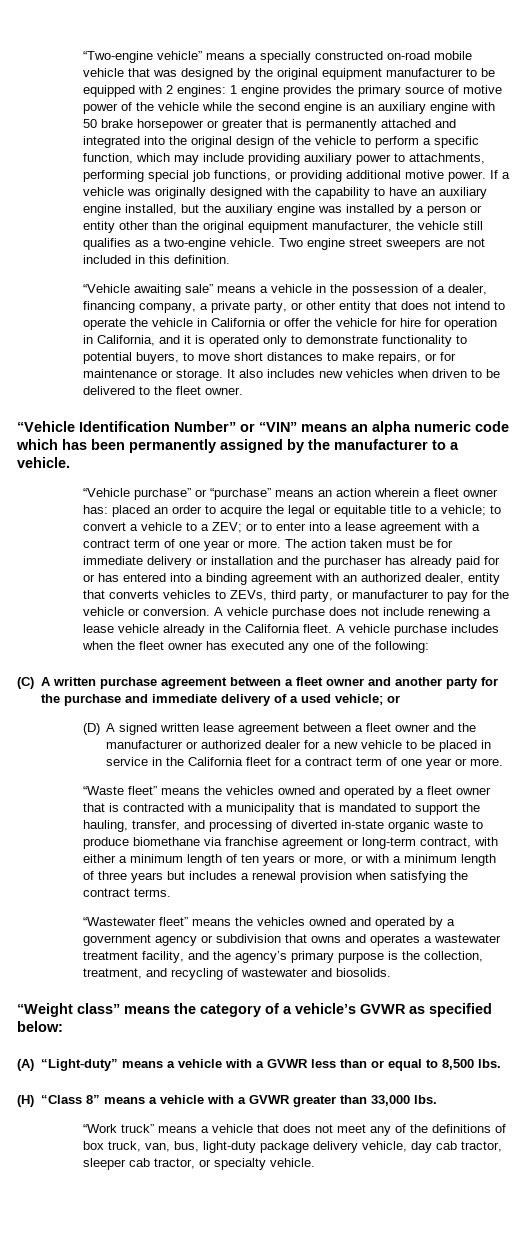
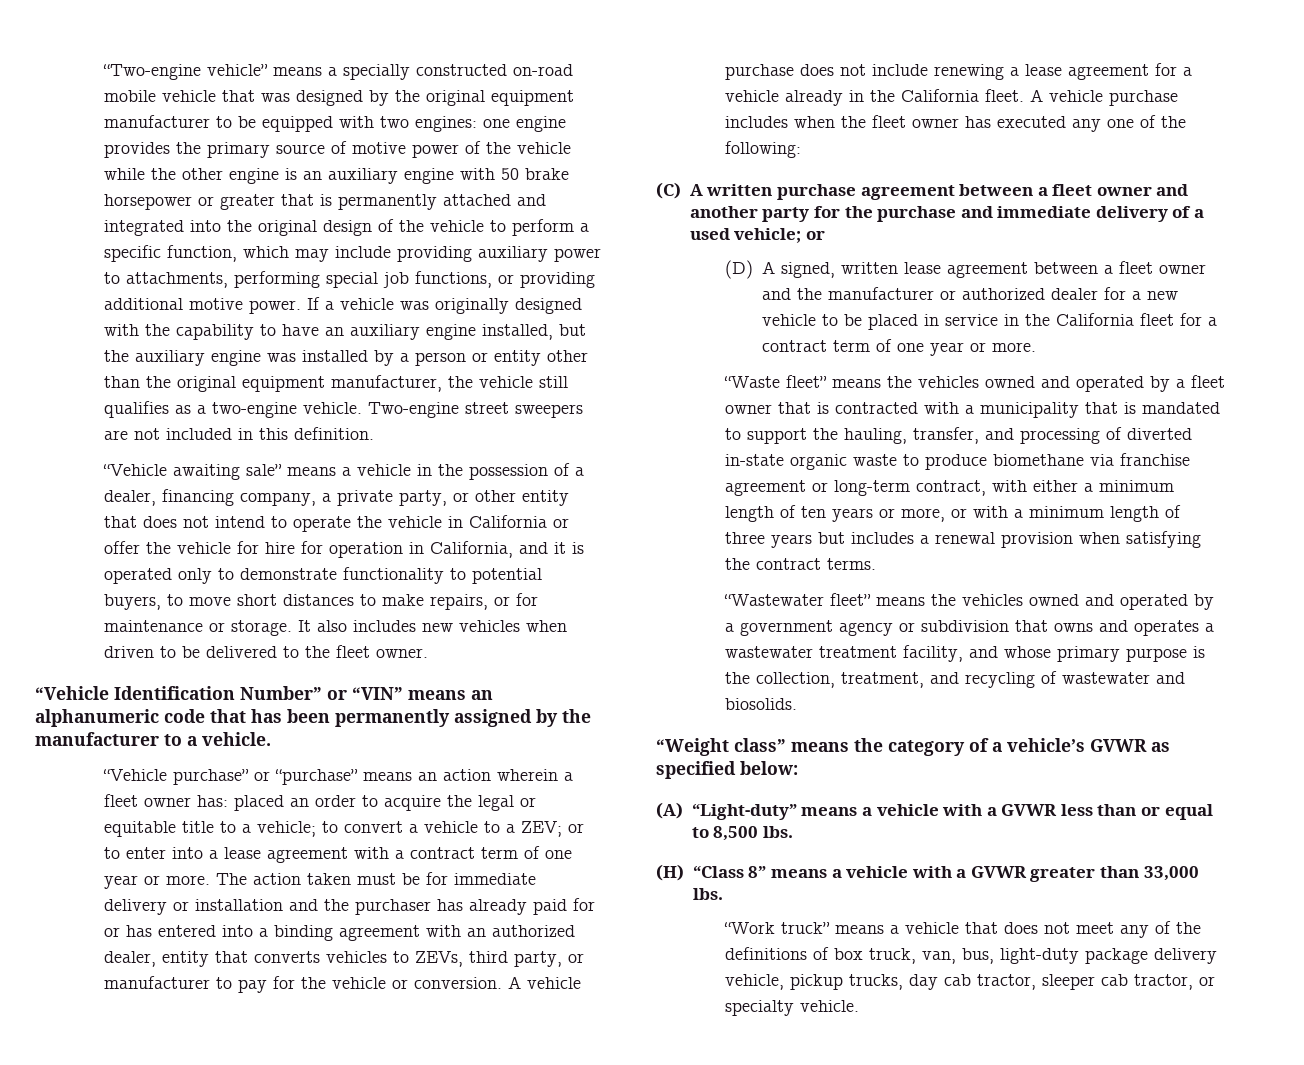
- “Two-engine vehicle” means a specially constructed on-road mobile vehicle that was designed by the original equipment manufacturer to be equipped with 2 engines: 1 engine provides the primary source of motive power of the vehicle while the second engine is an auxiliary engine with 50 brake horsepower or greater that is permanently attached and integrated into the original design of the vehicle to perform a specific function, which may include providing auxiliary power to attachments, performing special job functions, or providing additional motive power.
+ “Two-engine vehicle” means a specially constructed on-road mobile vehicle that was designed by the original equipment manufacturer to be equipped with two engines: one engine provides the primary source of motive power of the vehicle while the other engine is an auxiliary engine with 50 brake horsepower or greater that is permanently attached and integrated into the original design of the vehicle to perform a specific function, which may include providing auxiliary power to attachments, performing special job functions, or providing additional motive power.
- Two engine street sweepers are not included in this definition.
+ Two-engine street sweepers are not included in this definition.
- “Vehicle Identification Number” or “VIN” means an alpha numeric code which has been permanently assigned by the manufacturer to a vehicle.
+ “Vehicle Identification Number” or “VIN” means an alphanumeric code that has been permanently assigned by the manufacturer to a vehicle.
- A vehicle purchase does not include renewing a lease vehicle already in the California fleet.
+ A vehicle purchase does not include renewing a lease agreement for a vehicle already in the California fleet.
- (D) A signed written lease agreement between a fleet owner and the manufacturer or authorized dealer for a new vehicle to be placed in service in the California fleet for a contract term of one year or more.
+ (D) A signed, written lease agreement between a fleet owner and the manufacturer or authorized dealer for a new vehicle to be placed in service in the California fleet for a contract term of one year or more.
- “Wastewater fleet” means the vehicles owned and operated by a government agency or subdivision that owns and operates a wastewater treatment facility, and the agency’s primary purpose is the collection, treatment, and recycling of wastewater and biosolids.
+ “Wastewater fleet” means the vehicles owned and operated by a government agency or subdivision that owns and operates a wastewater treatment facility, and whose primary purpose is the collection, treatment, and recycling of wastewater and biosolids.
- “Work truck” means a vehicle that does not meet any of the definitions of box truck, van, bus, light-duty package delivery vehicle, day cab tractor, sleeper cab tractor, or specialty vehicle.
+ “Work truck” means a vehicle that does not meet any of the definitions of box truck, van, bus, light-duty package delivery vehicle, pickup trucks, day cab tractor, sleeper cab tractor, or specialty vehicle.

